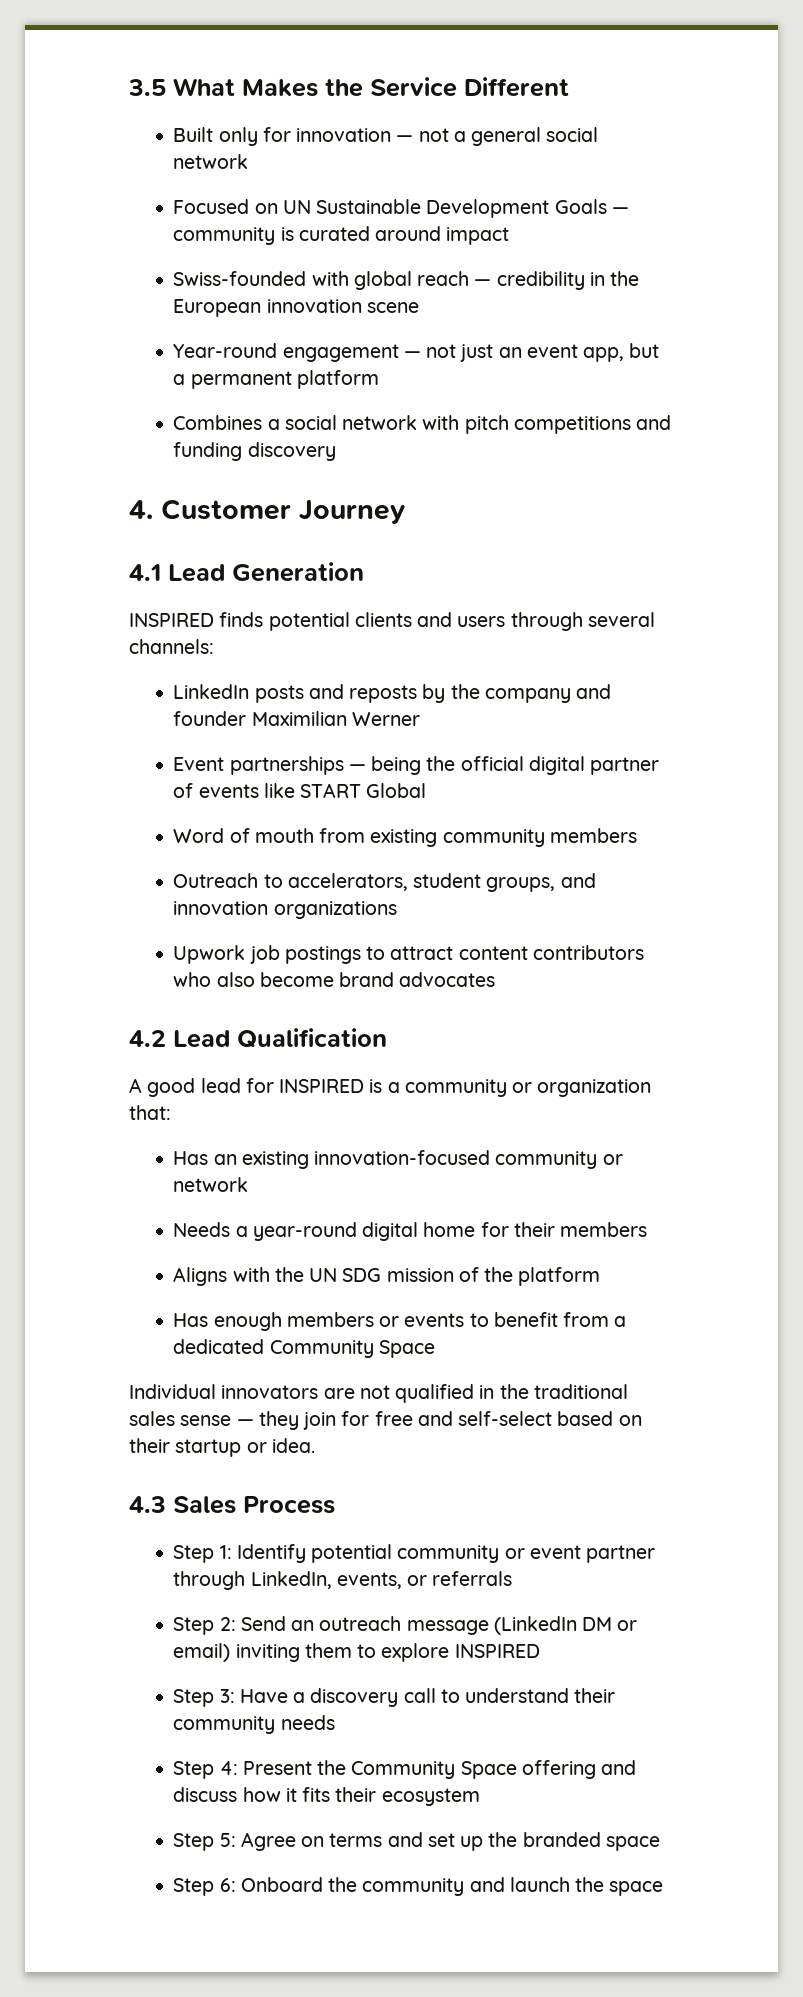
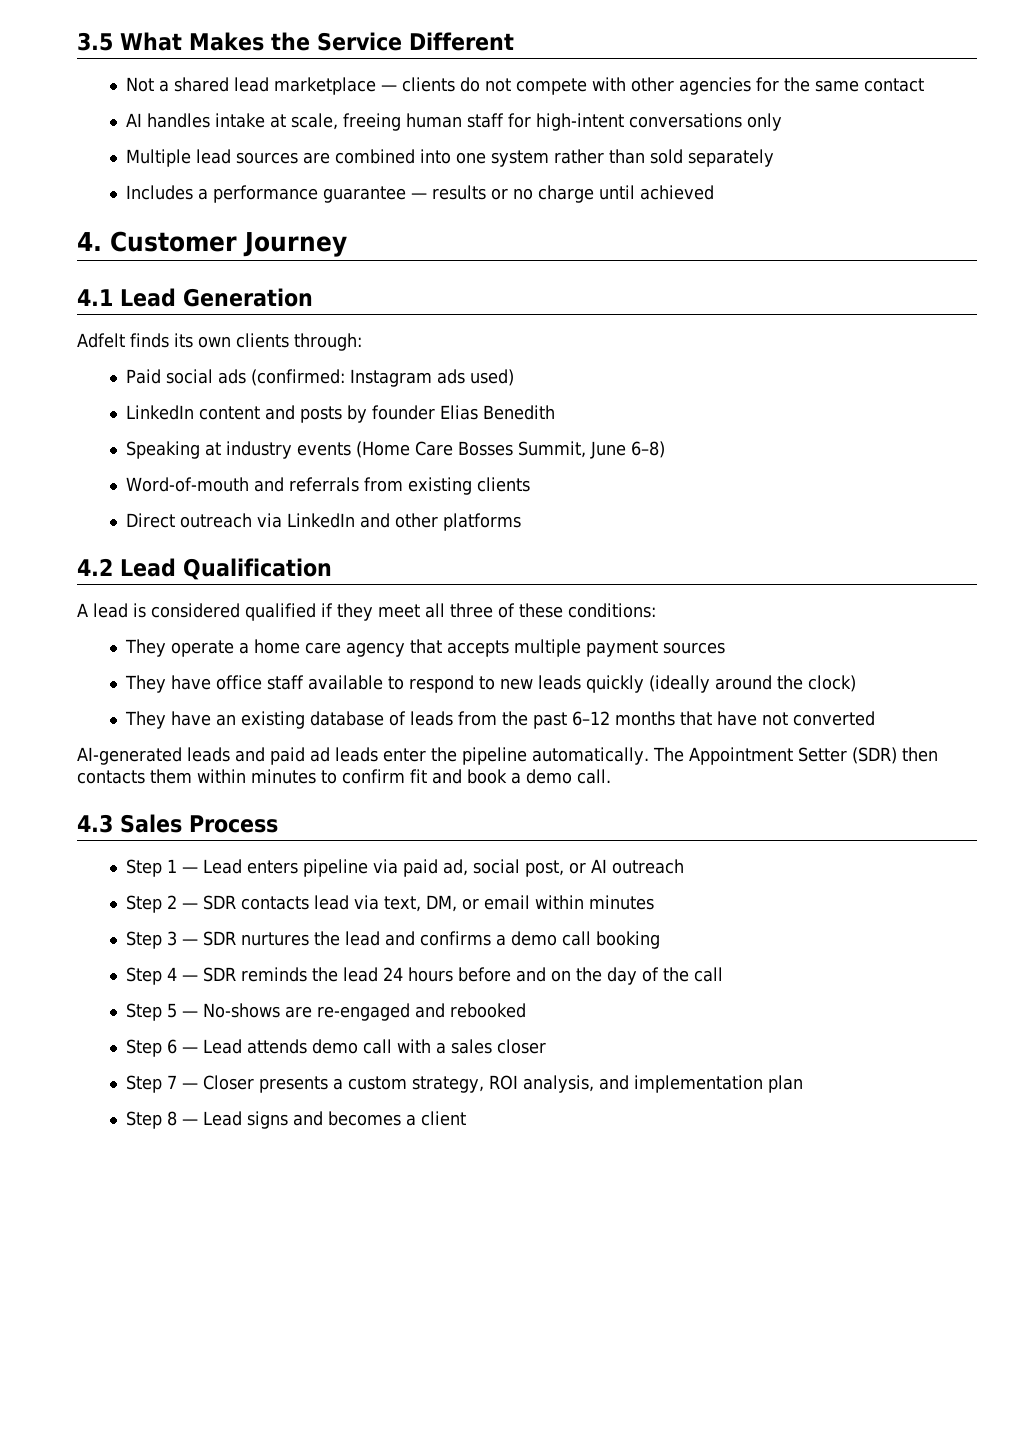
- Built only for innovation — not a general social network
- Focused on UN Sustainable Development Goals — community is curated around impact
- Swiss-founded with global reach — credibility in the European innovation scene
- Year-round engagement — not just an event app, but a permanent platform
- Combines a social network with pitch competitions and funding discovery
+ Not a shared lead marketplace — clients do not compete with other agencies for the same contact
+ AI handles intake at scale, freeing human staff for high-intent conversations only
+ Multiple lead sources are combined into one system rather than sold separately
+ Includes a performance guarantee — results or no charge until achieved
- INSPIRED finds potential clients and users through several channels:
- LinkedIn posts and reposts by the company and founder Maximilian Werner
- Event partnerships — being the official digital partner of events like START Global
- Word of mouth from existing community members
- Outreach to accelerators, student groups, and innovation organizations
- Upwork job postings to attract content contributors who also become brand advocates
+ Adfelt finds its own clients through:
+ Paid social ads (confirmed: Instagram ads used)
+ LinkedIn content and posts by founder Elias Benedith
+ Speaking at industry events (Home Care Bosses Summit, June 6–8)
+ Word-of-mouth and referrals from existing clients
+ Direct outreach via LinkedIn and other platforms
  4.2 Lead Qualification
- A good lead for INSPIRED is a community or organization that:
- Has an existing innovation-focused community or network
- Needs a year-round digital home for their members
- Aligns with the UN SDG mission of the platform
- Has enough members or events to benefit from a dedicated Community Space
- Individual innovators are not qualified in the traditional sales sense — they join for free and self-select based on their startup or idea.
+ A lead is considered qualified if they meet all three of these conditions:
+ They operate a home care agency that accepts multiple payment sources
+ They have office staff available to respond to new leads quickly (ideally around the clock)
+ They have an existing database of leads from the past 6–12 months that have not converted
+ AI-generated leads and paid ad leads enter the pipeline automatically. The Appointment Setter (SDR) then contacts them within minutes to confirm fit and book a demo call.
  4.3 Sales Process
- Step 1: Identify potential community or event partner through LinkedIn, events, or referrals
- Step 2: Send an outreach message (LinkedIn DM or email) inviting them to explore INSPIRED
- Step 3: Have a discovery call to understand their community needs
- Step 4: Present the Community Space offering and discuss how it fits their ecosystem
- Step 5: Agree on terms and set up the branded space
- Step 6: Onboard the community and launch the space
+ Step 1 — Lead enters pipeline via paid ad, social post, or AI outreach
+ Step 2 — SDR contacts lead via text, DM, or email within minutes
+ Step 3 — SDR nurtures the lead and confirms a demo call booking
+ Step 4 — SDR reminds the lead 24 hours before and on the day of the call
+ Step 5 — No-shows are re-engaged and rebooked
+ Step 6 — Lead attends demo call with a sales closer
+ Step 7 — Closer presents a custom strategy, ROI analysis, and implementation plan
+ Step 8 — Lead signs and becomes a client

